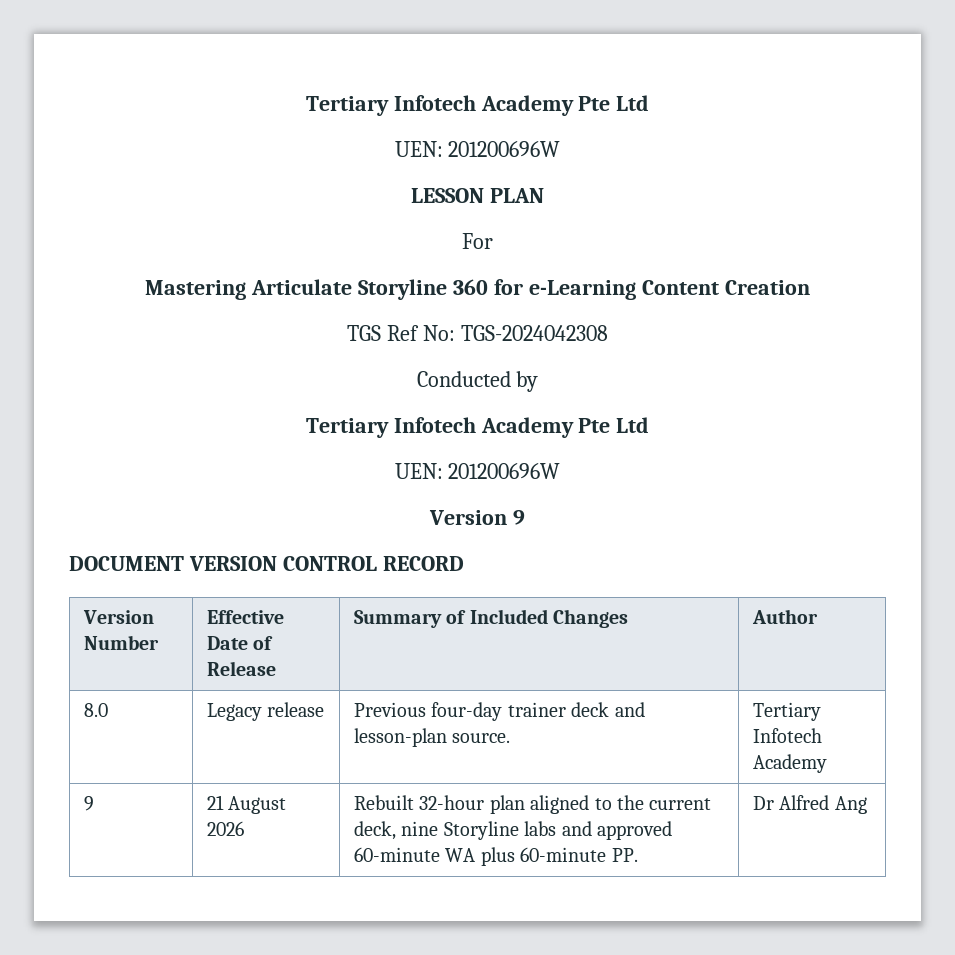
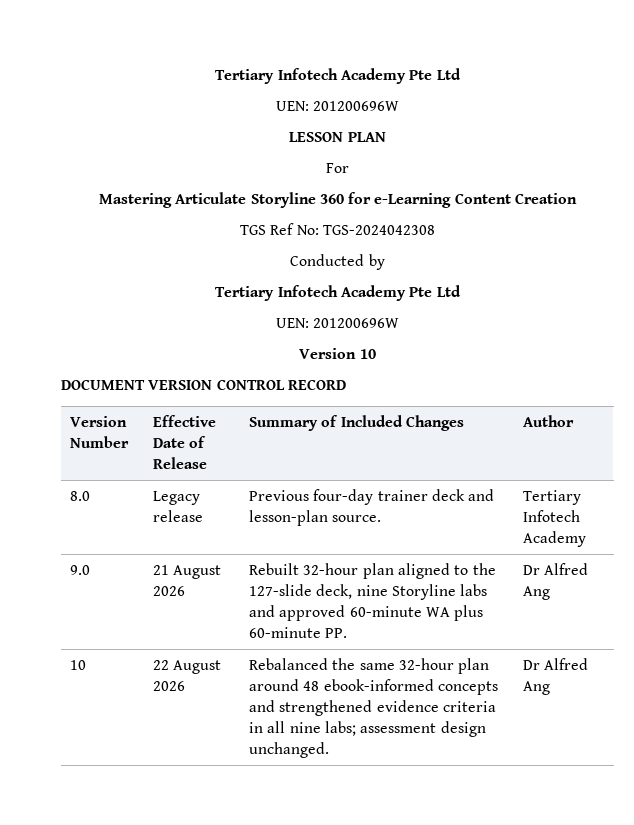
- Version 9
+ Version 10
- 9 | 21 August 2026 | Rebuilt 32-hour plan aligned to the current deck, nine Storyline labs and approved 60-minute WA plus 60-minute PP. | Dr Alfred Ang
+ 9.0 | 21 August 2026 | Rebuilt 32-hour plan aligned to the 127-slide deck, nine Storyline labs and approved 60-minute WA plus 60-minute PP. | Dr Alfred Ang
+ 10 | 22 August 2026 | Rebalanced the same 32-hour plan around 48 ebook-informed concepts and strengthened evidence criteria in all nine labs; assessment design unchanged. | Dr Alfred Ang

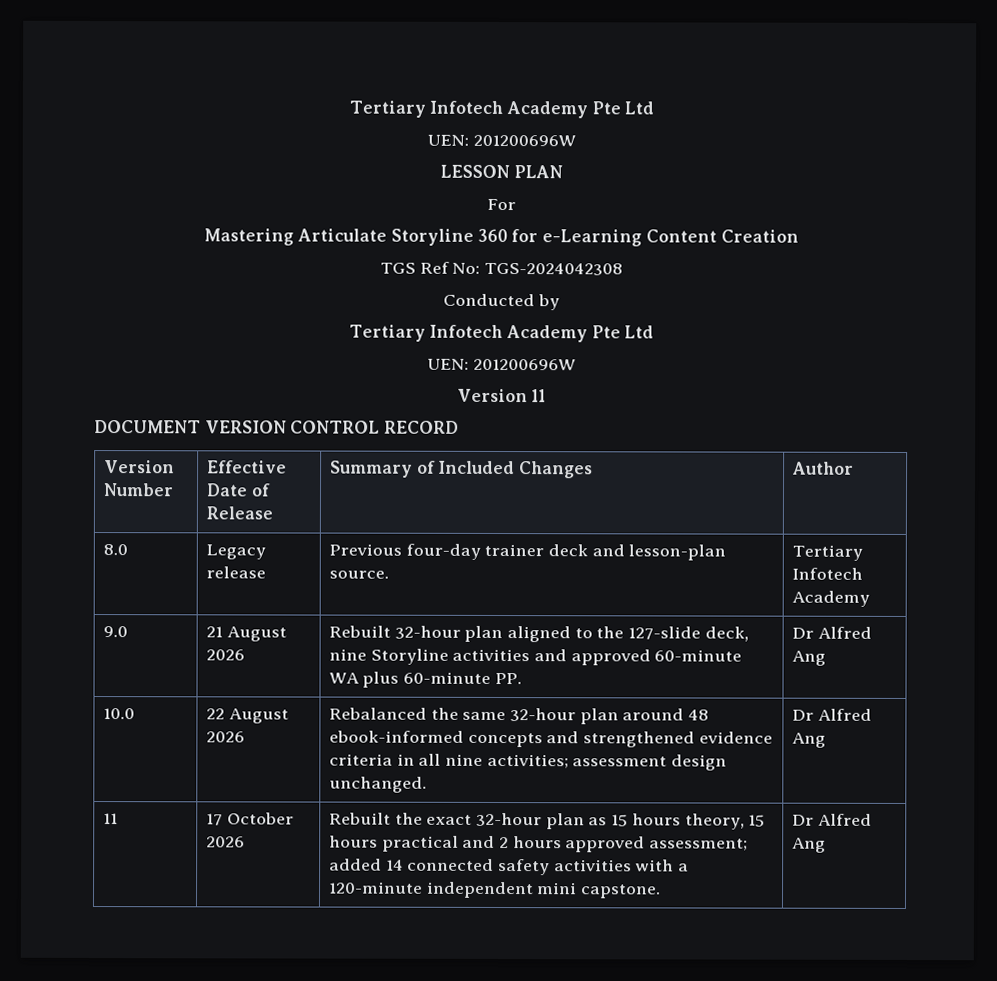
- Version 10
+ Version 11
- 9.0 | 21 August 2026 | Rebuilt 32-hour plan aligned to the 127-slide deck, nine Storyline labs and approved 60-minute WA plus 60-minute PP. | Dr Alfred Ang
+ 9.0 | 21 August 2026 | Rebuilt 32-hour plan aligned to the 127-slide deck, nine Storyline activities and approved 60-minute WA plus 60-minute PP. | Dr Alfred Ang
- 10 | 22 August 2026 | Rebalanced the same 32-hour plan around 48 ebook-informed concepts and strengthened evidence criteria in all nine labs; assessment design unchanged. | Dr Alfred Ang
+ 10.0 | 22 August 2026 | Rebalanced the same 32-hour plan around 48 ebook-informed concepts and strengthened evidence criteria in all nine activities; assessment design unchanged. | Dr Alfred Ang
+ 11 | 17 October 2026 | Rebuilt the exact 32-hour plan as 15 hours theory, 15 hours practical and 2 hours approved assessment; added 14 connected safety activities with a 120-minute independent mini capstone. | Dr Alfred Ang

